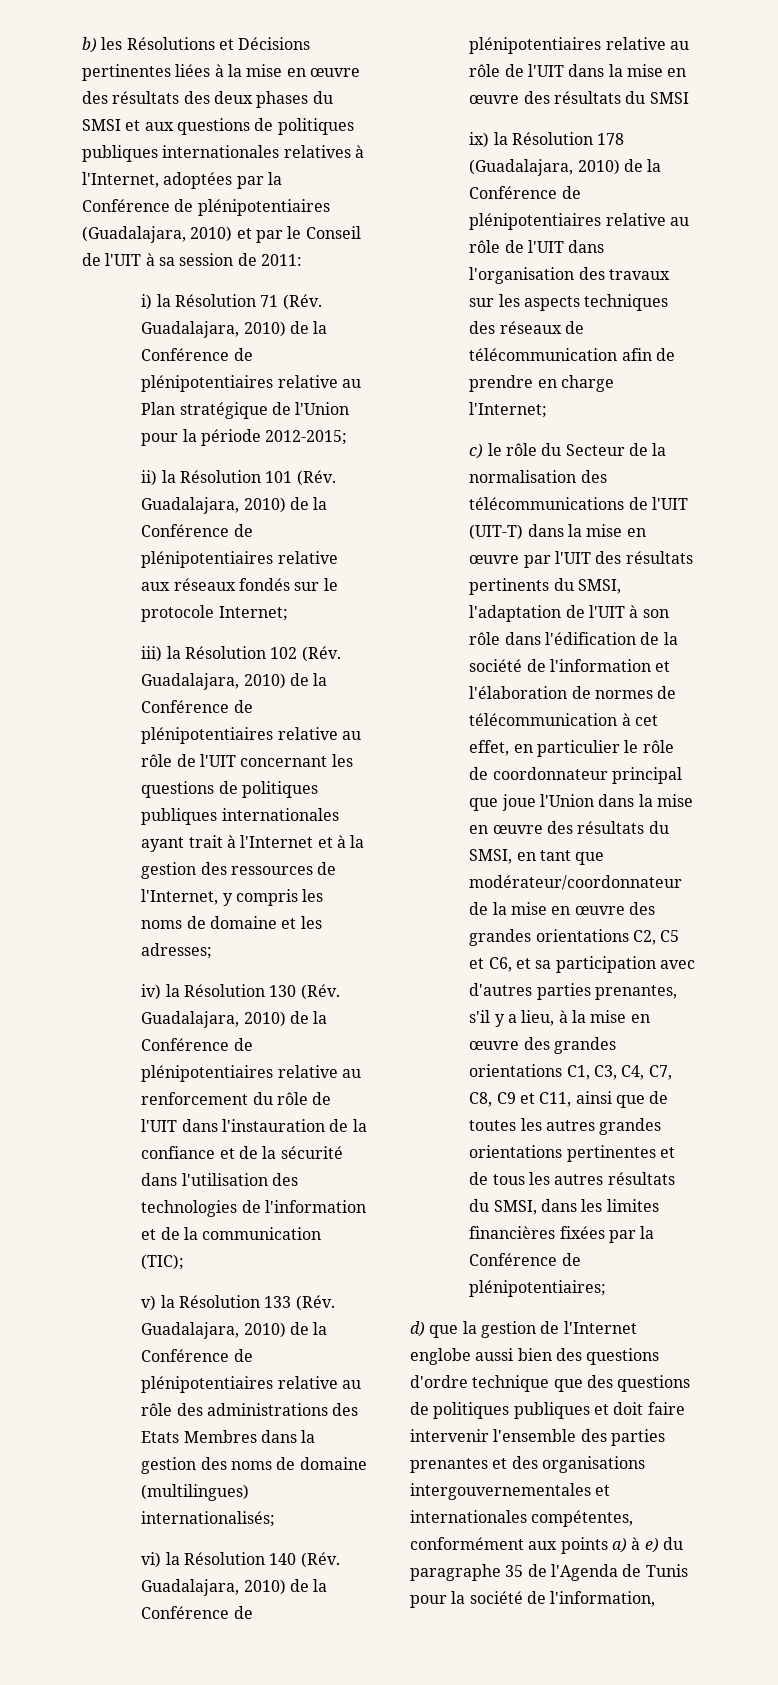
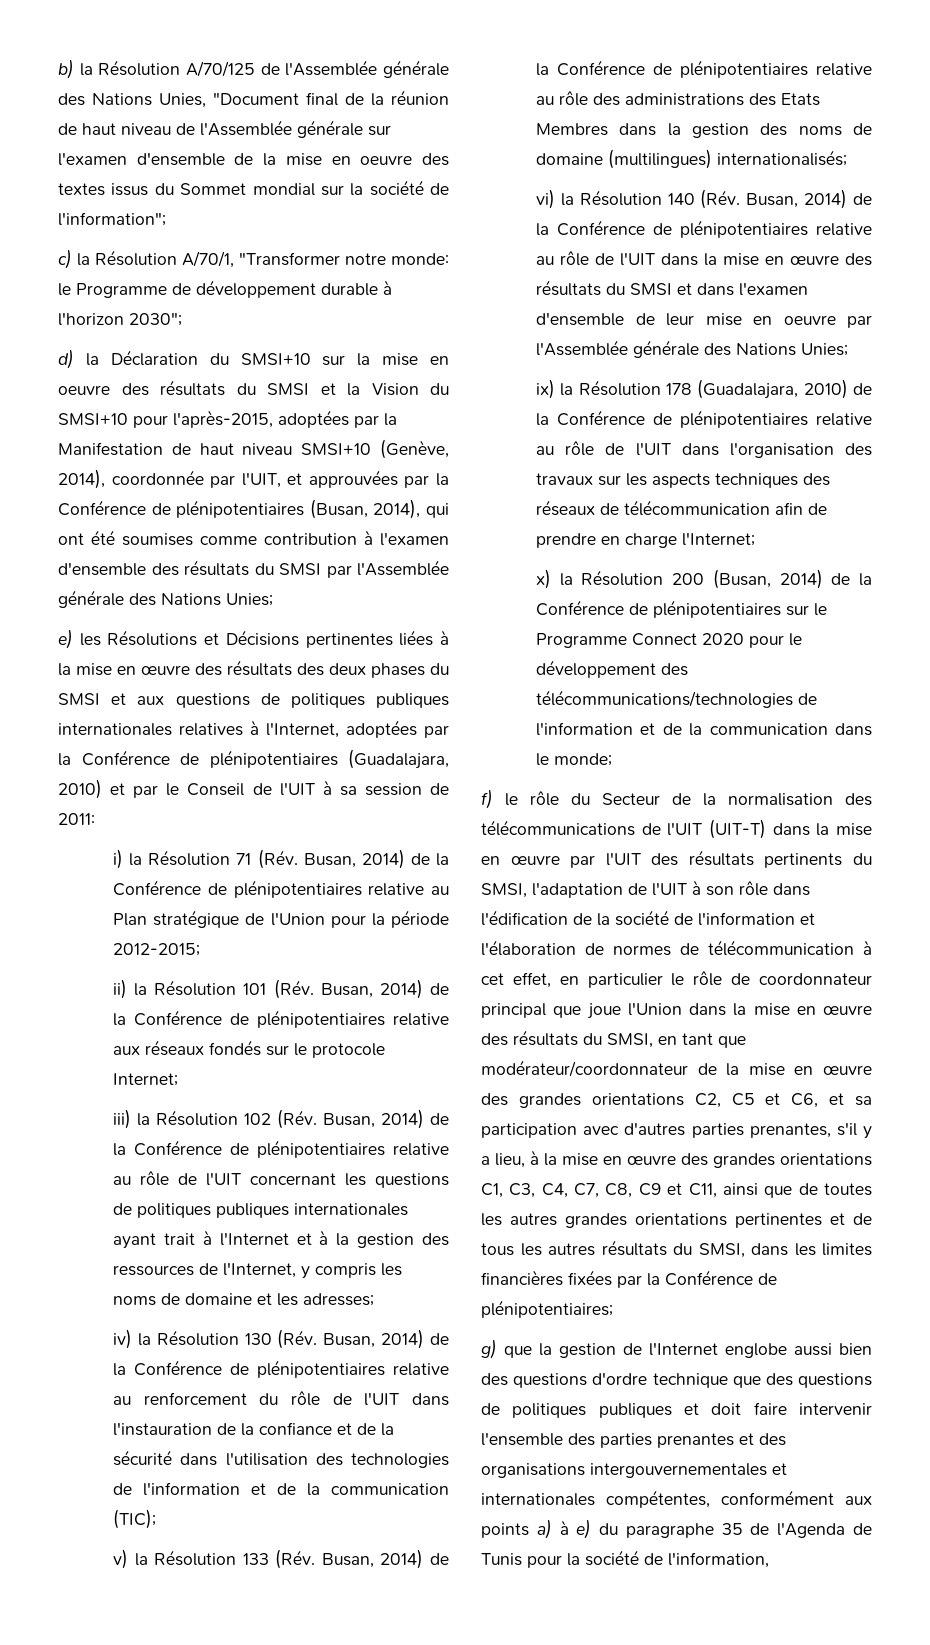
- b) les Résolutions et Décisions pertinentes liées à la mise en œuvre des résultats des deux phases du SMSI et aux questions de politiques publiques internationales relatives à l'Internet, adoptées par la Conférence de plénipotentiaires (Guadalajara, 2010) et par le Conseil de l'UIT à sa session de 2011:
+ b) la Résolution A/70/125 de l'Assemblée générale des Nations Unies, "Document final de la réunion de haut niveau de l'Assemblée générale sur l'examen d'ensemble de la mise en oeuvre des textes issus du Sommet mondial sur la société de l'information";
+ c) la Résolution A/70/1, "Transformer notre monde: le Programme de développement durable à l'horizon 2030";
+ d) la Déclaration du SMSI+10 sur la mise en oeuvre des résultats du SMSI et la Vision du SMSI+10 pour l'après-2015, adoptées par la Manifestation de haut niveau SMSI+10 (Genève, 2014), coordonnée par l'UIT, et approuvées par la Conférence de plénipotentiaires (Busan, 2014), qui ont été soumises comme contribution à l'examen d'ensemble des résultats du SMSI par l'Assemblée générale des Nations Unies;
+ e) les Résolutions et Décisions pertinentes liées à la mise en œuvre des résultats des deux phases du SMSI et aux questions de politiques publiques internationales relatives à l'Internet, adoptées par la Conférence de plénipotentiaires (Guadalajara, 2010) et par le Conseil de l'UIT à sa session de 2011:
- i) la Résolution 71 (Rév. Guadalajara, 2010) de la Conférence de plénipotentiaires relative au Plan stratégique de l'Union pour la période 2012-2015;
+ i) la Résolution 71 (Rév. Busan, 2014) de la Conférence de plénipotentiaires relative au Plan stratégique de l'Union pour la période 2012-2015;
- ii) la Résolution 101 (Rév. Guadalajara, 2010) de la Conférence de plénipotentiaires relative aux réseaux fondés sur le protocole Internet;
+ ii) la Résolution 101 (Rév. Busan, 2014) de la Conférence de plénipotentiaires relative aux réseaux fondés sur le protocole Internet;
- iii) la Résolution 102 (Rév. Guadalajara, 2010) de la Conférence de plénipotentiaires relative au rôle de l'UIT concernant les questions de politiques publiques internationales ayant trait à l'Internet et à la gestion des ressources de l'Internet, y compris les noms de domaine et les adresses;
+ iii) la Résolution 102 (Rév. Busan, 2014) de la Conférence de plénipotentiaires relative au rôle de l'UIT concernant les questions de politiques publiques internationales ayant trait à l'Internet et à la gestion des ressources de l'Internet, y compris les noms de domaine et les adresses;
- iv) la Résolution 130 (Rév. Guadalajara, 2010) de la Conférence de plénipotentiaires relative au renforcement du rôle de l'UIT dans l'instauration de la confiance et de la sécurité dans l'utilisation des technologies de l'information et de la communication (TIC);
+ iv) la Résolution 130 (Rév. Busan, 2014) de la Conférence de plénipotentiaires relative au renforcement du rôle de l'UIT dans l'instauration de la confiance et de la sécurité dans l'utilisation des technologies de l'information et de la communication (TIC);
- v) la Résolution 133 (Rév. Guadalajara, 2010) de la Conférence de plénipotentiaires relative au rôle des administrations des Etats Membres dans la gestion des noms de domaine (multilingues) internationalisés;
+ v) la Résolution 133 (Rév. Busan, 2014) de la Conférence de plénipotentiaires relative au rôle des administrations des Etats Membres dans la gestion des noms de domaine (multilingues) internationalisés;
- vi) la Résolution 140 (Rév. Guadalajara, 2010) de la Conférence de plénipotentiaires relative au rôle de l'UIT dans la mise en œuvre des résultats du SMSI
+ vi) la Résolution 140 (Rév. Busan, 2014) de la Conférence de plénipotentiaires relative au rôle de l'UIT dans la mise en œuvre des résultats du SMSI et dans l'examen d'ensemble de leur mise en oeuvre par l'Assemblée générale des Nations Unies;
- c) le rôle du Secteur de la normalisation des télécommunications de l'UIT (UIT-T) dans la mise en œuvre par l'UIT des résultats pertinents du SMSI, l'adaptation de l'UIT à son rôle dans l'édification de la société de l'information et l'élaboration de normes de télécommunication à cet effet, en particulier le rôle de coordonnateur principal que joue l'Union dans la mise en œuvre des résultats du SMSI, en tant que modérateur/coordonnateur de la mise en œuvre des grandes orientations C2, C5 et C6, et sa participation avec d'autres parties prenantes, s'il y a lieu, à la mise en œuvre des grandes orientations C1, C3, C4, C7, C8, C9 et C11, ainsi que de toutes les autres grandes orientations pertinentes et de tous les autres résultats du SMSI, dans les limites financières fixées par la Conférence de plénipotentiaires;
+ x) la Résolution 200 (Busan, 2014) de la Conférence de plénipotentiaires sur le Programme Connect 2020 pour le développement des télécommunications/technologies de l'information et de la communication dans le monde;
+ f) le rôle du Secteur de la normalisation des télécommunications de l'UIT (UIT-T) dans la mise en œuvre par l'UIT des résultats pertinents du SMSI, l'adaptation de l'UIT à son rôle dans l'édification de la société de l'information et l'élaboration de normes de télécommunication à cet effet, en particulier le rôle de coordonnateur principal que joue l'Union dans la mise en œuvre des résultats du SMSI, en tant que modérateur/coordonnateur de la mise en œuvre des grandes orientations C2, C5 et C6, et sa participation avec d'autres parties prenantes, s'il y a lieu, à la mise en œuvre des grandes orientations C1, C3, C4, C7, C8, C9 et C11, ainsi que de toutes les autres grandes orientations pertinentes et de tous les autres résultats du SMSI, dans les limites financières fixées par la Conférence de plénipotentiaires;
- d) que la gestion de l'Internet englobe aussi bien des questions d'ordre technique que des questions de politiques publiques et doit faire intervenir l'ensemble des parties prenantes et des organisations intergouvernementales et internationales compétentes, conformément aux points a) à e) du paragraphe 35 de l'Agenda de Tunis pour la société de l'information,
+ g) que la gestion de l'Internet englobe aussi bien des questions d'ordre technique que des questions de politiques publiques et doit faire intervenir l'ensemble des parties prenantes et des organisations intergouvernementales et internationales compétentes, conformément aux points a) à e) du paragraphe 35 de l'Agenda de Tunis pour la société de l'information,

